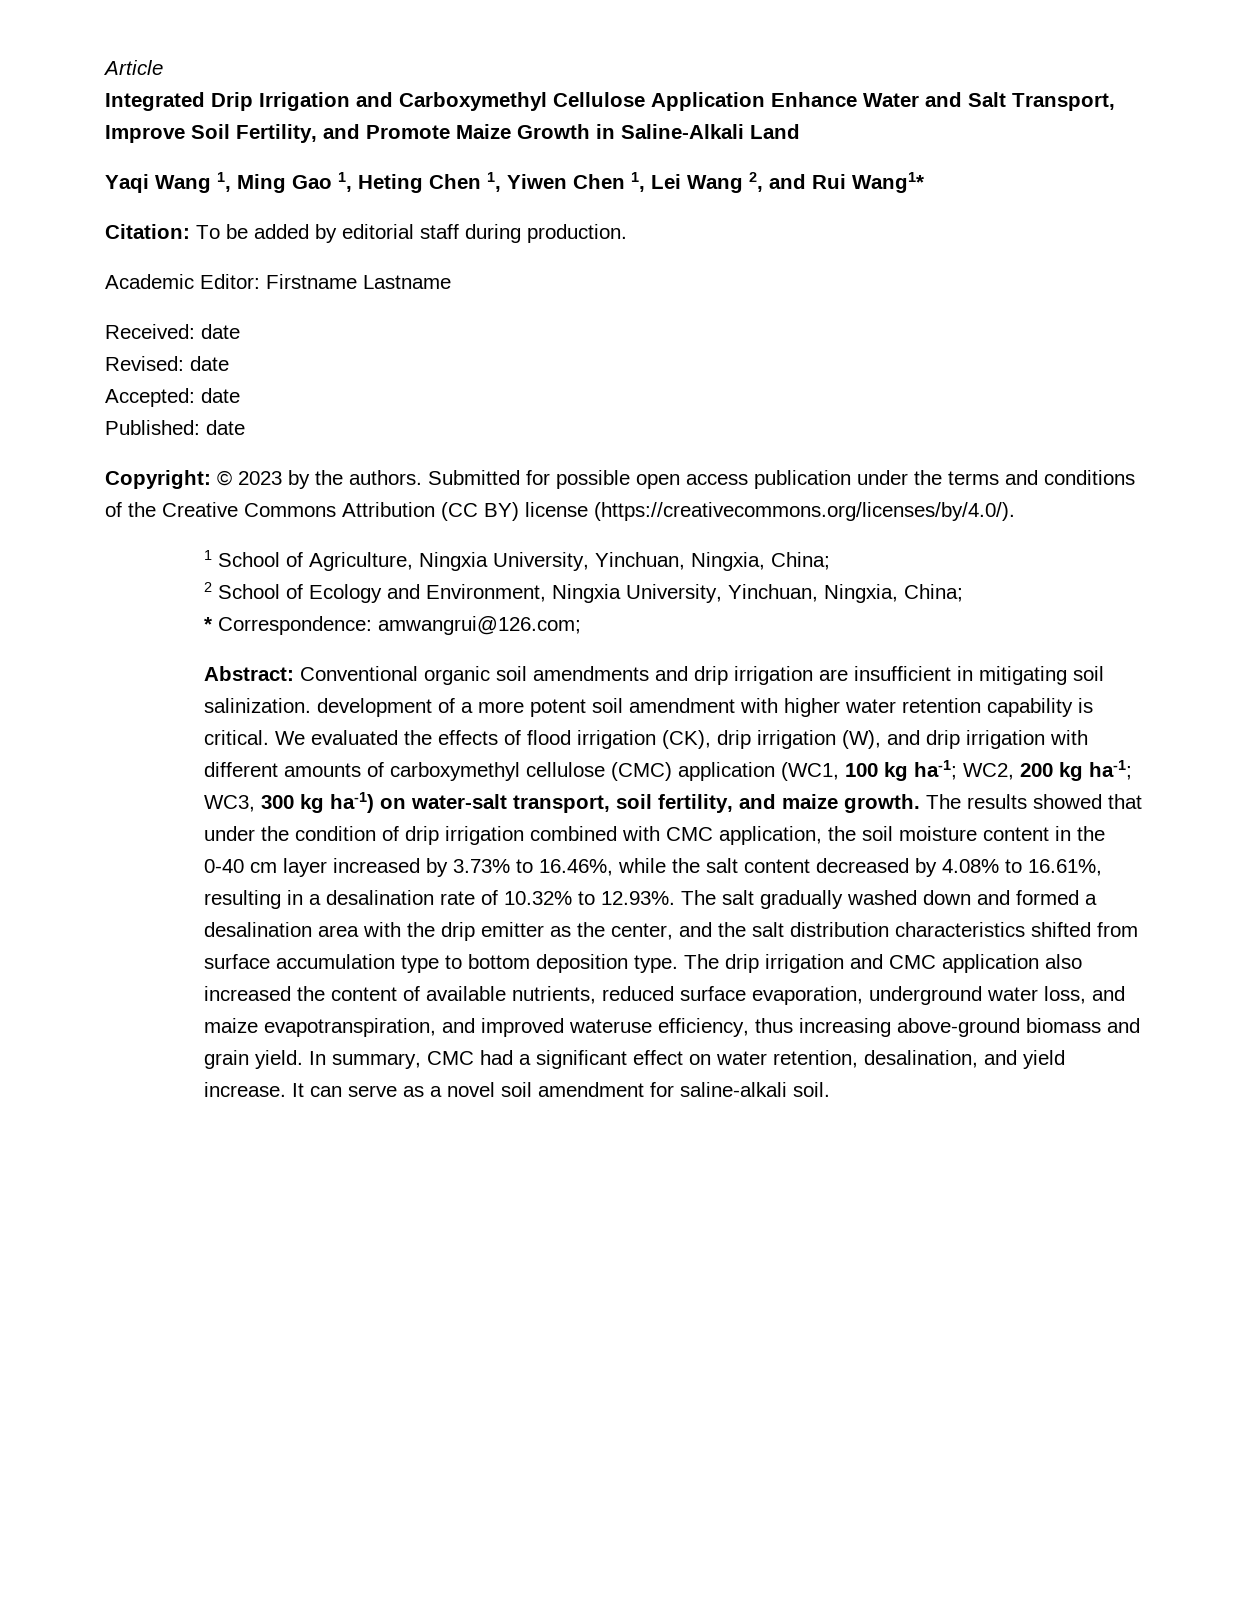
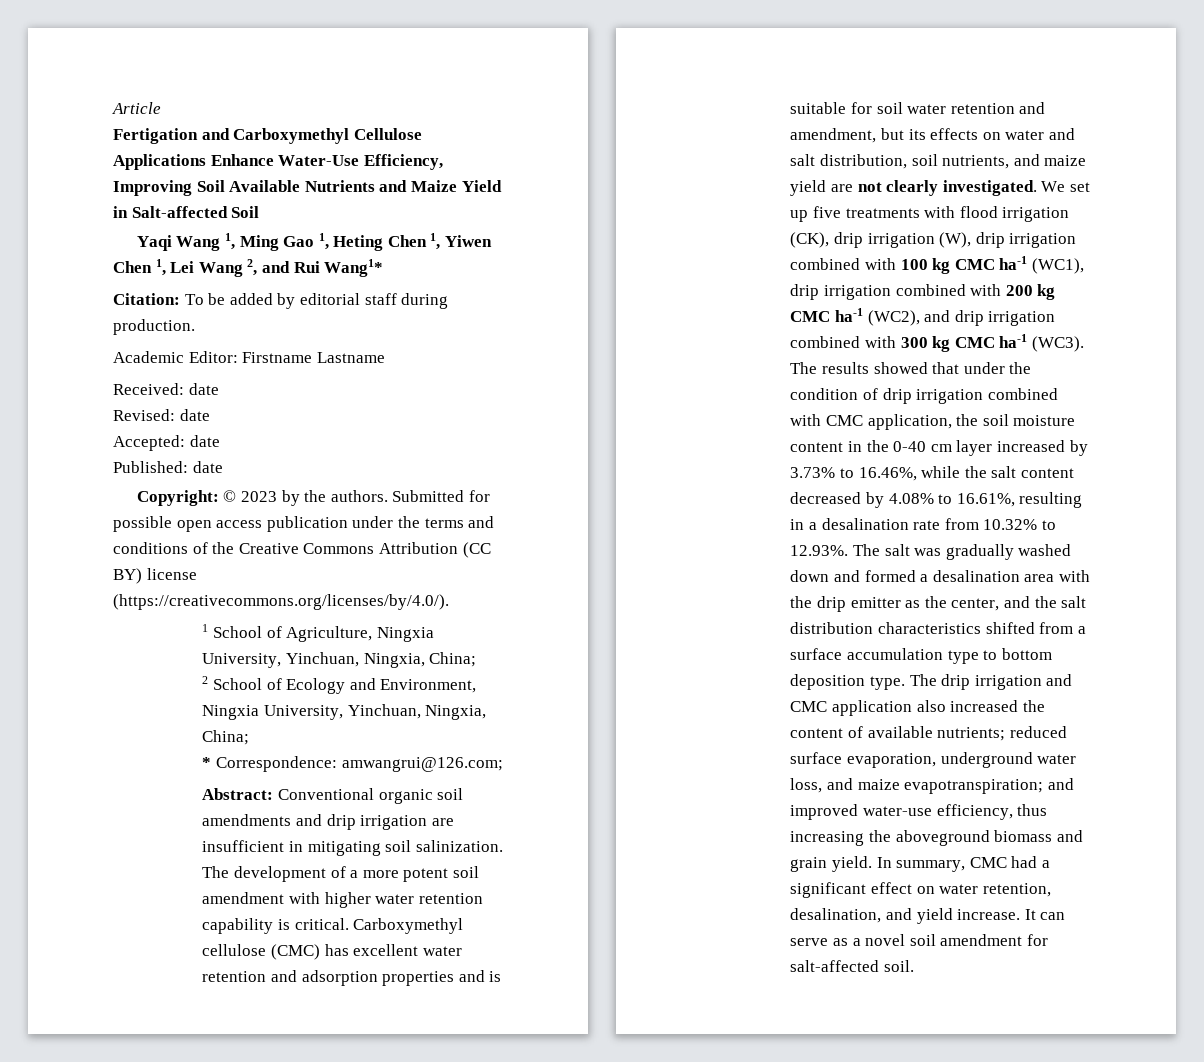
- Integrated Drip Irrigation and Carboxymethyl Cellulose Application Enhance Water and Salt Transport, Improve Soil Fertility, and Promote Maize Growth in Saline-Alkali Land
+ Fertigation and Carboxymethyl Cellulose Applications Enhance Water-Use Efficiency, Improving Soil Available Nutrients and Maize Yield in Salt-affected Soil
- Abstract: Conventional organic soil amendments and drip irrigation are insufficient in mitigating soil salinization. development of a more potent soil amendment with higher water retention capability is critical.
+ Abstract: Conventional organic soil amendments and drip irrigation are insufficient in mitigating soil salinization. The development of a more potent soil amendment with higher water retention capability is critical.
- We evaluated the effects of flood irrigation (CK), drip irrigation (W), and drip irrigation with different amounts of carboxymethyl cellulose (CMC) application (WC1, 100 kg ha-1; WC2, 200 kg ha-1; WC3, 300 kg ha-1) on water-salt transport, soil fertility, and maize growth.
+ Carboxymethyl cellulose (CMC) has excellent water retention and adsorption properties and is suitable for soil water retention and amendment, but its effects on water and salt distribution, soil nutrients, and maize yield are not clearly investigated. We set up five treatments with flood irrigation (CK), drip irrigation (W), drip irrigation combined with 100 kg CMC ha-1 (WC1), drip irrigation combined with 200 kg CMC ha-1 (WC2), and drip irrigation combined with 300 kg CMC ha-1 (WC3).
- The results showed that under the condition of drip irrigation combined with CMC application, the soil moisture content in the 0-40 cm layer increased by 3.73% to 16.46%, while the salt content decreased by 4.08% to 16.61%, resulting in a desalination rate of 10.32% to 12.93%. The salt gradually washed down and formed a desalination area with the drip emitter as the center, and the salt distribution characteristics shifted from surface accumulation type to bottom deposition type.
+ The results showed that under the condition of drip irrigation combined with CMC application, the soil moisture content in the 0-40 cm layer increased by 3.73% to 16.46%, while the salt content decreased by 4.08% to 16.61%, resulting in a desalination rate from 10.32% to 12.93%. The salt was gradually washed down and formed a desalination area with the drip emitter as the center, and the salt distribution characteristics shifted from a surface accumulation type to bottom deposition type.
- The drip irrigation and CMC application also increased the content of available nutrients, reduced surface evaporation, underground water loss, and maize evapotranspiration, and improved wateruse efficiency, thus increasing above-ground biomass and grain yield.
+ The drip irrigation and CMC application also increased the content of available nutrients; reduced surface evaporation, underground water loss, and maize evapotranspiration; and improved water-use efficiency, thus increasing the aboveground biomass and grain yield.
- It can serve as a novel soil amendment for saline-alkali soil.
+ It can serve as a novel soil amendment for salt-affected soil.

